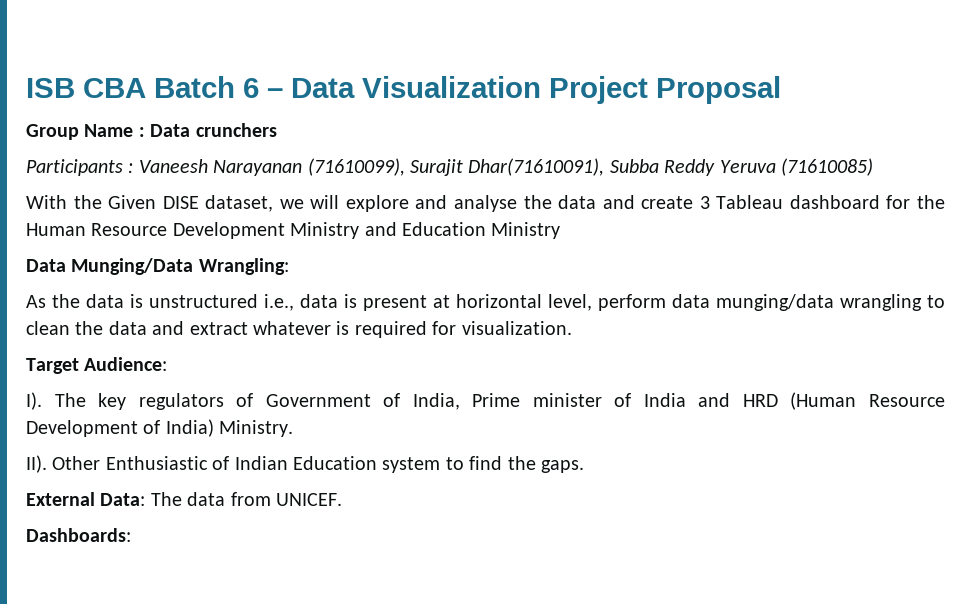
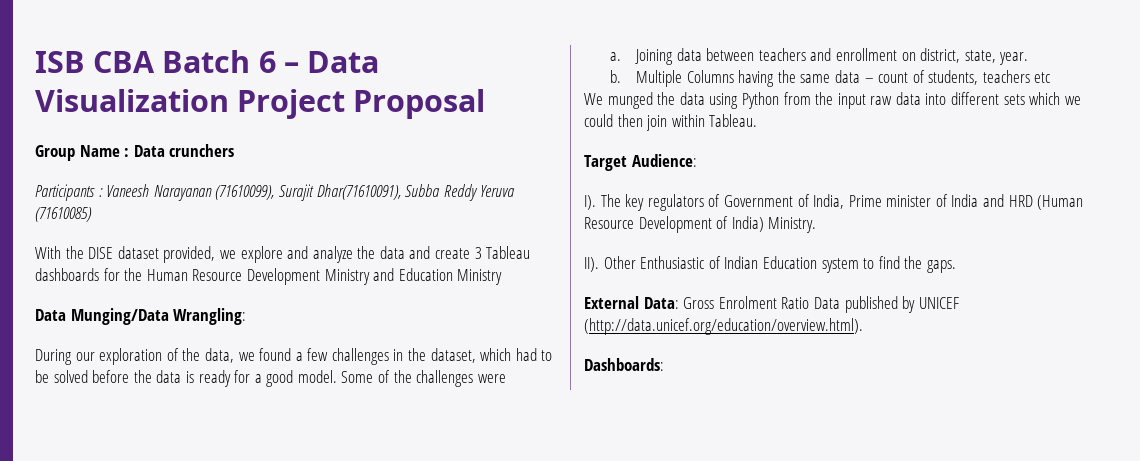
- With the Given DISE dataset, we will explore and analyse the data and create 3 Tableau dashboard for the Human Resource Development Ministry and Education Ministry
+ With the DISE dataset provided, we explore and analyze the data and create 3 Tableau dashboards for the Human Resource Development Ministry and Education Ministry
- As the data is unstructured i.e., data is present at horizontal level, perform data munging/data wrangling to clean the data and extract whatever is required for visualization.
+ During our exploration of the data, we found a few challenges in the dataset, which had to be solved before the data is ready for a good model. Some of the challenges were
+ a. Joining data between teachers and enrollment on district, state, year.
+ b. Multiple Columns having the same data – count of students, teachers etc
+ We munged the data using Python from the input raw data into different sets which we could then join within Tableau.
- External Data: The data from UNICEF.
+ External Data: Gross Enrolment Ratio Data published by UNICEF (http://data.unicef.org/education/overview.html).

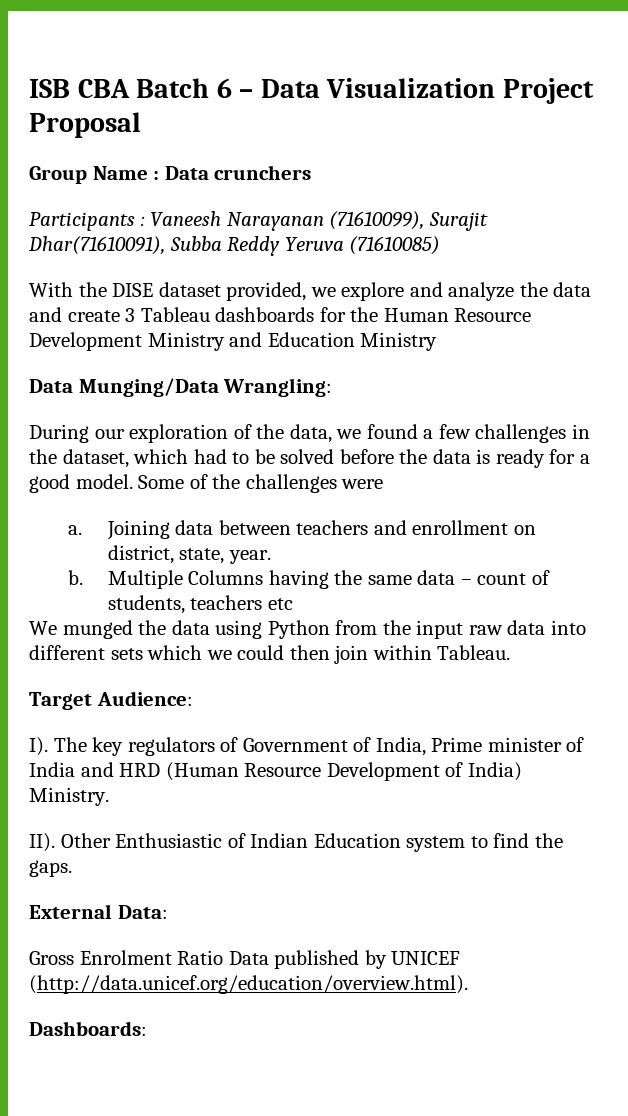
- External Data: Gross Enrolment Ratio Data published by UNICEF (http://data.unicef.org/education/overview.html).
+ External Data:
+ Gross Enrolment Ratio Data published by UNICEF (http://data.unicef.org/education/overview.html).

